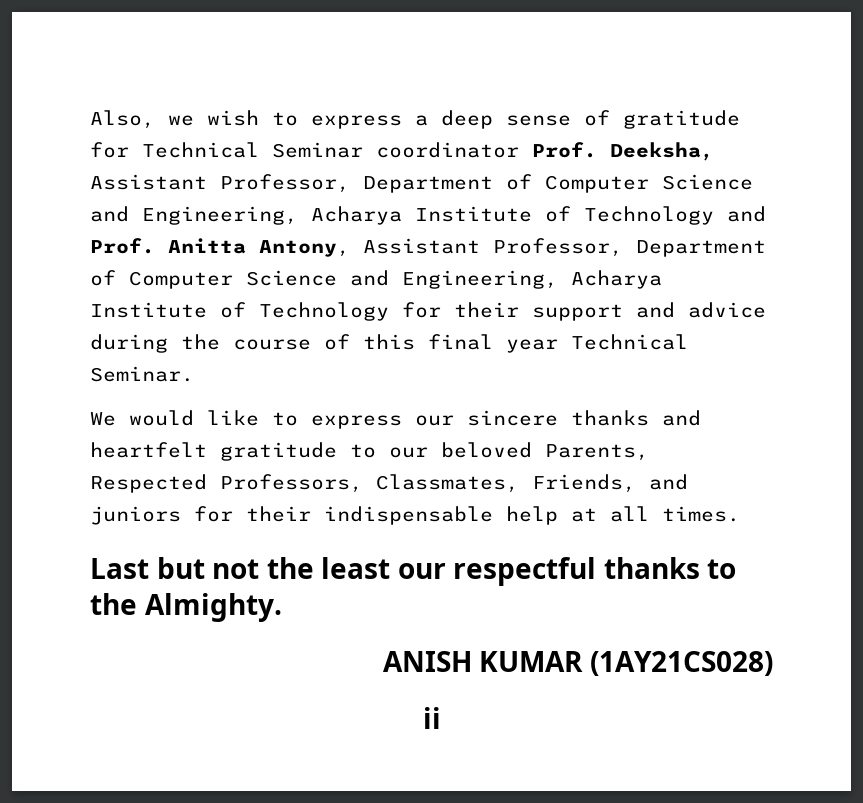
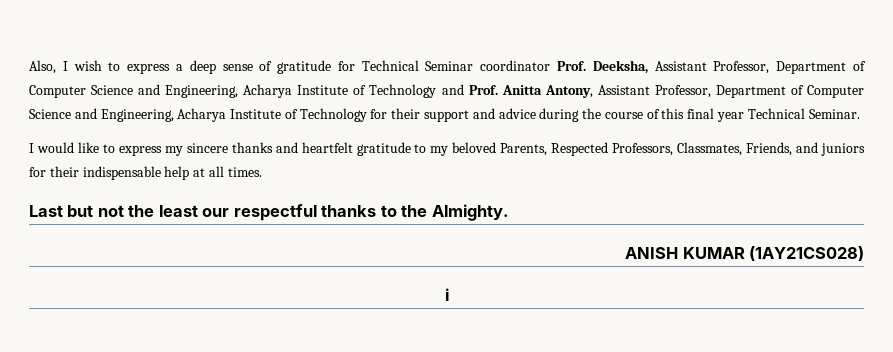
- Also, we wish to express a deep sense of gratitude for Technical Seminar coordinator Prof. Deeksha, Assistant Professor, Department of Computer Science and Engineering, Acharya Institute of Technology and Prof. Anitta Antony, Assistant Professor, Department of Computer Science and Engineering, Acharya Institute of Technology for their support and advice during the course of this final year Technical Seminar.
+ Also, I wish to express a deep sense of gratitude for Technical Seminar coordinator Prof. Deeksha, Assistant Professor, Department of Computer Science and Engineering, Acharya Institute of Technology and Prof. Anitta Antony, Assistant Professor, Department of Computer Science and Engineering, Acharya Institute of Technology for their support and advice during the course of this final year Technical Seminar.
- We would like to express our sincere thanks and heartfelt gratitude to our beloved Parents, Respected Professors, Classmates, Friends, and juniors for their indispensable help at all times.
+ I would like to express my sincere thanks and heartfelt gratitude to my beloved Parents, Respected Professors, Classmates, Friends, and juniors for their indispensable help at all times.
- ii
+ i

